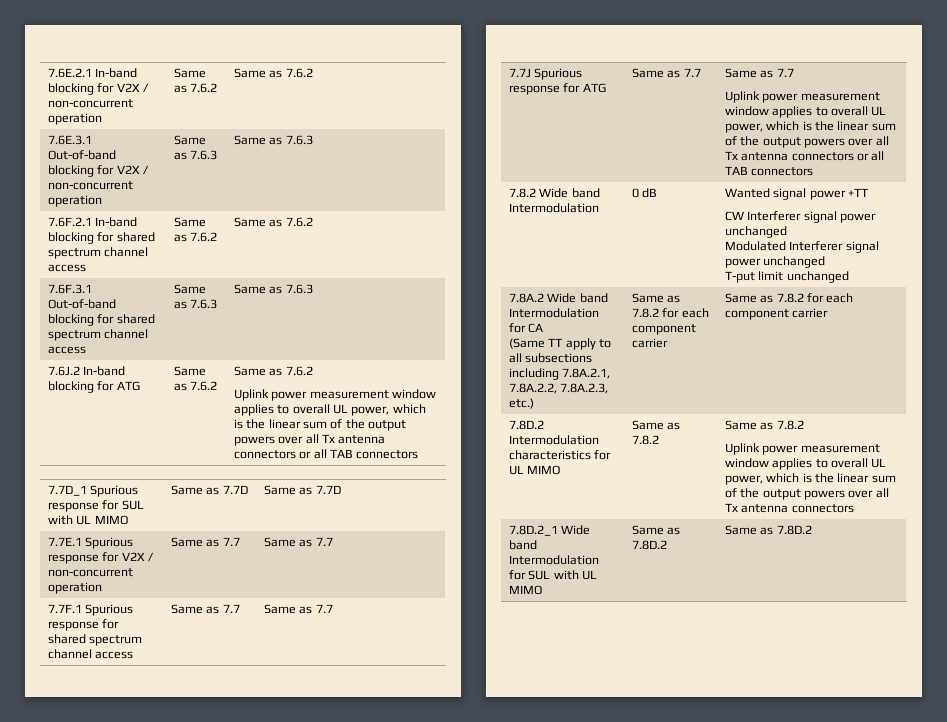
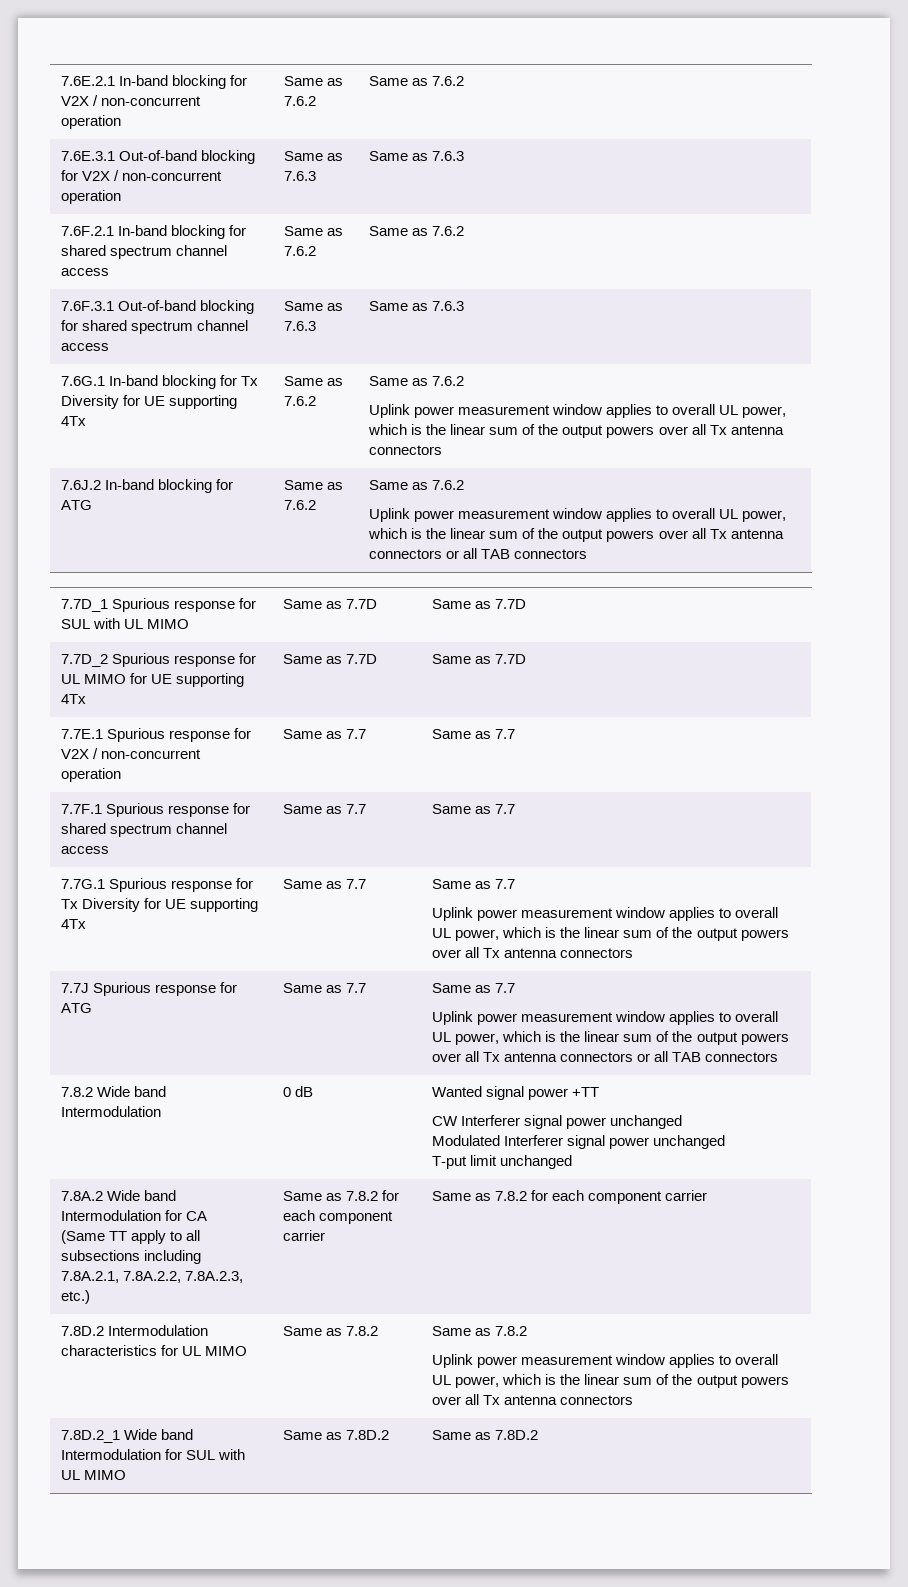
+ 7.6G.1 In-band blocking for Tx Diversity for UE supporting 4Tx | Same as 7.6.2 | Same as 7.6.2
+ Uplink power measurement window applies to overall UL power, which is the linear sum of the output powers over all Tx antenna connectors
+ 7.7D_2 Spurious response for UL MIMO for UE supporting 4Tx | Same as 7.7D | Same as 7.7D
+ 7.7G.1 Spurious response for Tx Diversity for UE supporting 4Tx | Same as 7.7 | Same as 7.7
+ Uplink power measurement window applies to overall UL power, which is the linear sum of the output powers over all Tx antenna connectors

